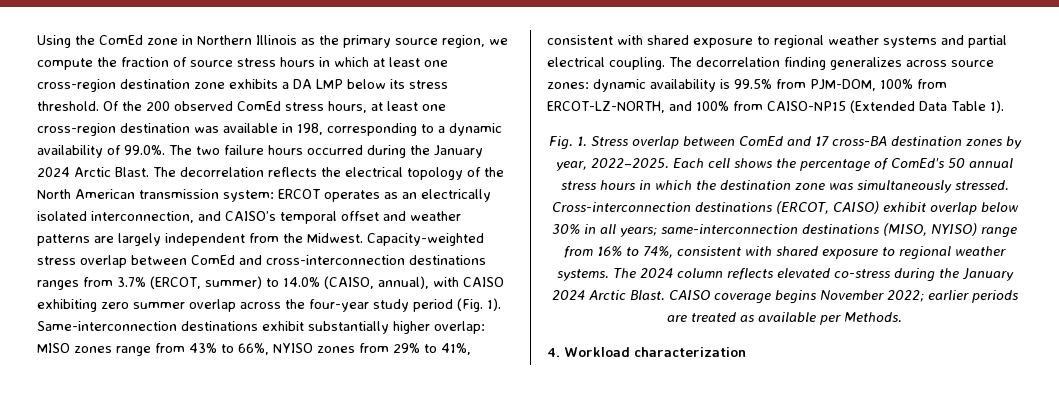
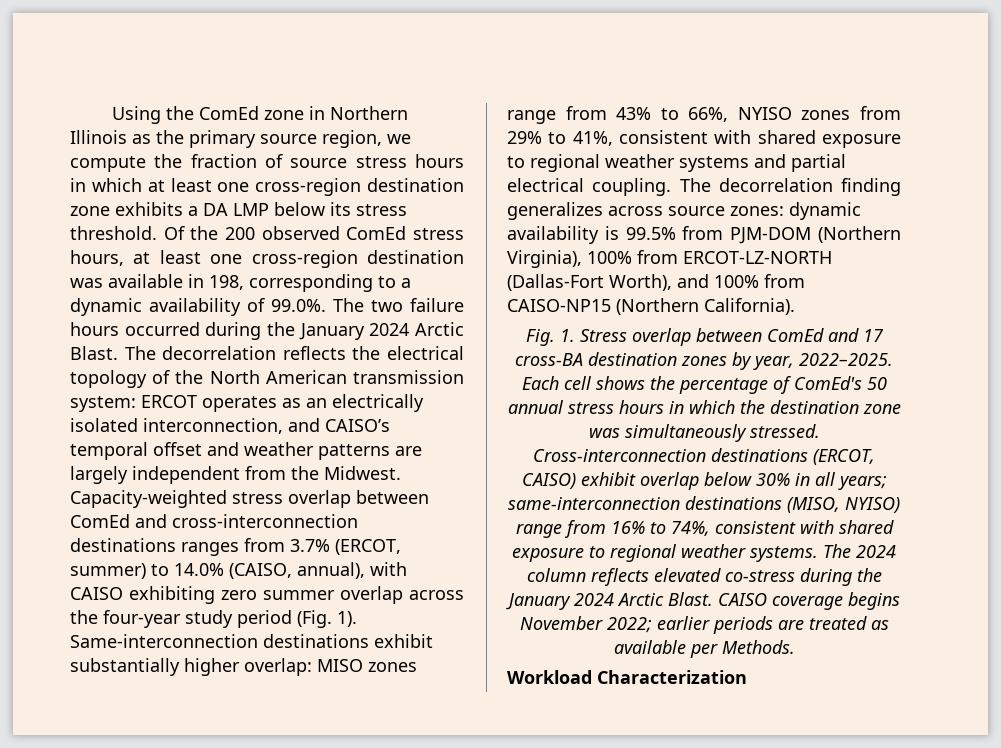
- The decorrelation finding generalizes across source zones: dynamic availability is 99.5% from PJM-DOM, 100% from ERCOT-LZ-NORTH, and 100% from CAISO-NP15 (Extended Data Table 1).
+ The decorrelation finding generalizes across source zones: dynamic availability is 99.5% from PJM-DOM (Northern Virginia), 100% from ERCOT-LZ-NORTH (Dallas-Fort Worth), and 100% from CAISO-NP15 (Northern California).
- 4. Workload characterization
+ Workload Characterization

